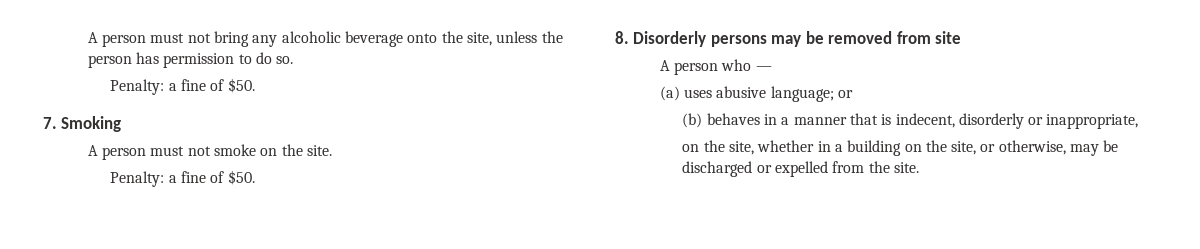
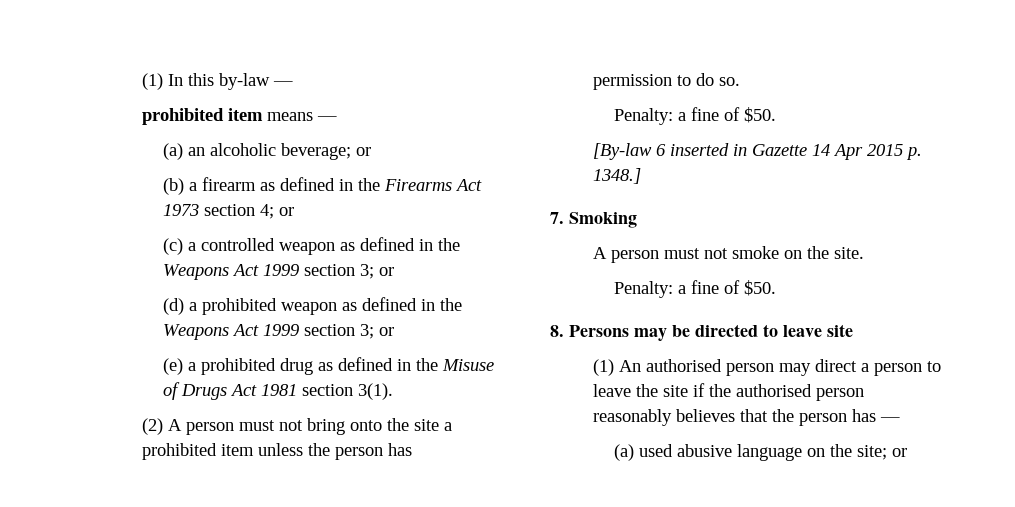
- A person must not bring any alcoholic beverage onto the site, unless the person has permission to do so.
+ (1) In this by-law —
+ prohibited item means —
+ (a) an alcoholic beverage; or
+ (b) a firearm as defined in the Firearms Act 1973 section 4; or
+ (c) a controlled weapon as defined in the Weapons Act 1999 section 3; or
+ (d) a prohibited weapon as defined in the Weapons Act 1999 section 3; or
+ (e) a prohibited drug as defined in the Misuse of Drugs Act 1981 section 3(1).
+ (2) A person must not bring onto the site a prohibited item unless the person has permission to do so.
+ [By-law 6 inserted in Gazette 14 Apr 2015 p. 1348.]
- 8. Disorderly persons may be removed from site
- A person who —
- (a) uses abusive language; or
- (b) behaves in a manner that is indecent, disorderly or inappropriate,
- on the site, whether in a building on the site, or otherwise, may be discharged or expelled from the site.
+ 8. Persons may be directed to leave site
+ (1) An authorised person may direct a person to leave the site if the authorised person reasonably believes that the person has —
+ (a) used abusive language on the site; or

